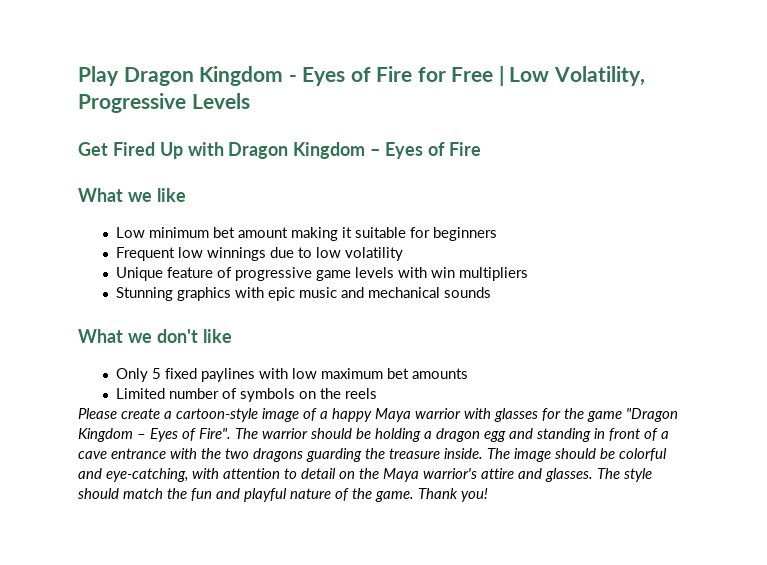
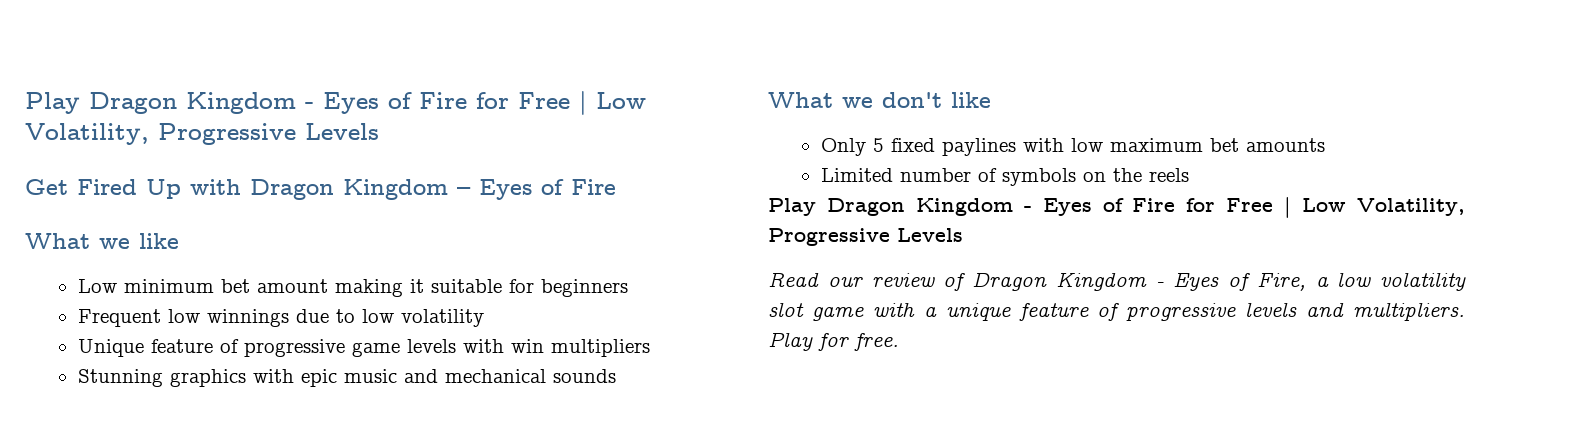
  Limited number of symbols on the reels
- Please create a cartoon-style image of a happy Maya warrior with glasses for the game "Dragon Kingdom – Eyes of Fire". The warrior should be holding a dragon egg and standing in front of a cave entrance with the two dragons guarding the treasure inside. The image should be colorful and eye-catching, with attention to detail on the Maya warrior's attire and glasses. The style should match the fun and playful nature of the game. Thank you!
+ Play Dragon Kingdom - Eyes of Fire for Free | Low Volatility, Progressive Levels
+ Read our review of Dragon Kingdom - Eyes of Fire, a low volatility slot game with a unique feature of progressive levels and multipliers. Play for free.

